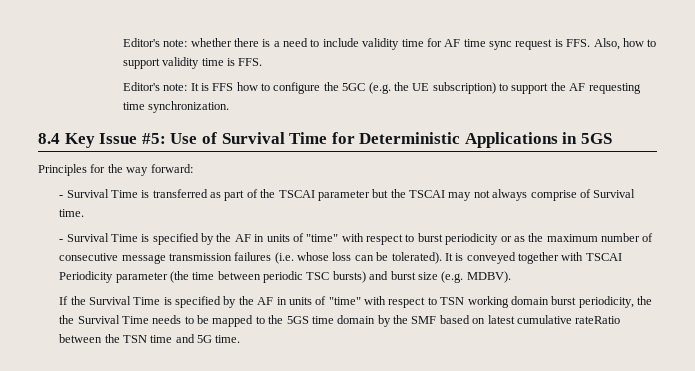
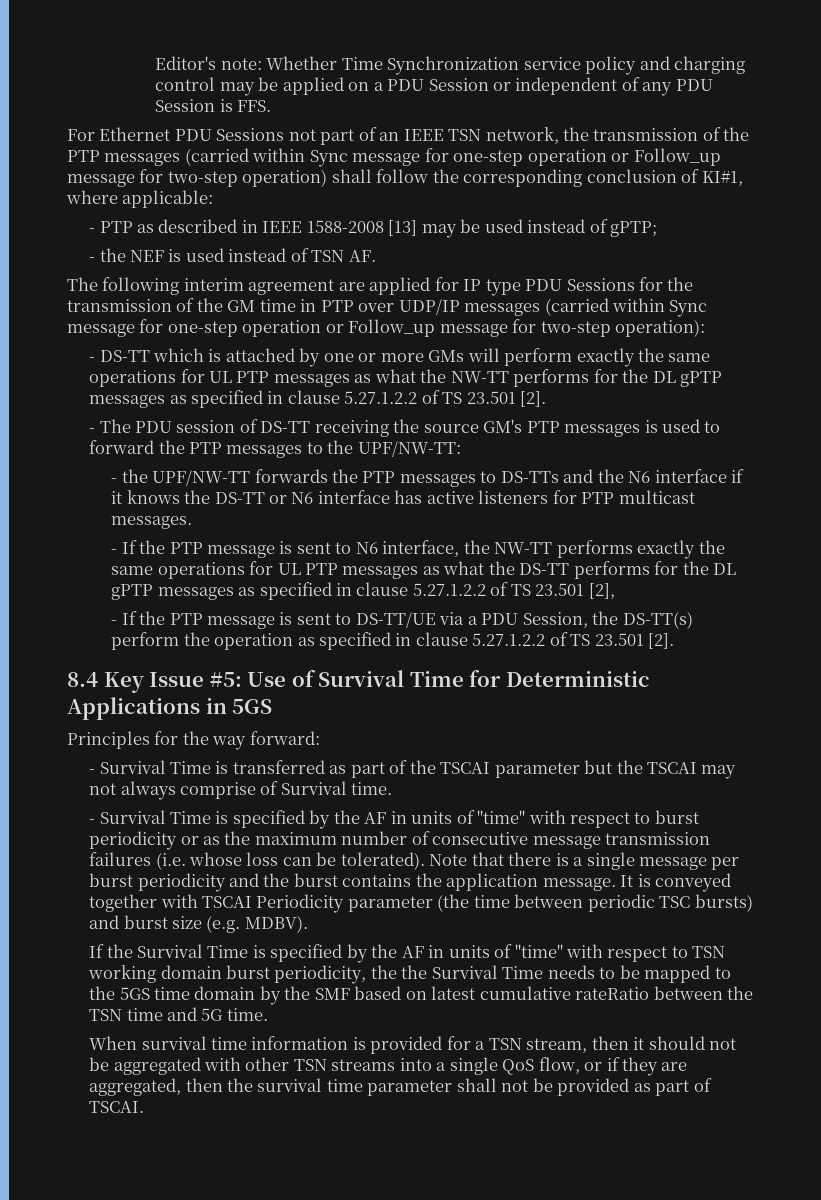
- Editor's note: whether there is a need to include validity time for AF time sync request is FFS. Also, how to support validity time is FFS.
- Editor's note: It is FFS how to configure the 5GC (e.g. the UE subscription) to support the AF requesting time synchronization.
+ Editor's note: Whether Time Synchronization service policy and charging control may be applied on a PDU Session or independent of any PDU Session is FFS.
+ For Ethernet PDU Sessions not part of an IEEE TSN network, the transmission of the PTP messages (carried within Sync message for one-step operation or Follow_up message for two-step operation) shall follow the corresponding conclusion of KI#1, where applicable:
+ - PTP as described in IEEE 1588-2008 [13] may be used instead of gPTP;
+ - the NEF is used instead of TSN AF.
+ The following interim agreement are applied for IP type PDU Sessions for the transmission of the GM time in PTP over UDP/IP messages (carried within Sync message for one-step operation or Follow_up message for two-step operation):
+ - DS-TT which is attached by one or more GMs will perform exactly the same operations for UL PTP messages as what the NW-TT performs for the DL gPTP messages as specified in clause 5.27.1.2.2 of TS 23.501 [2].
+ - The PDU session of DS-TT receiving the source GM's PTP messages is used to forward the PTP messages to the UPF/NW-TT:
+ - the UPF/NW-TT forwards the PTP messages to DS-TTs and the N6 interface if it knows the DS-TT or N6 interface has active listeners for PTP multicast messages.
+ - If the PTP message is sent to N6 interface, the NW-TT performs exactly the same operations for UL PTP messages as what the DS-TT performs for the DL gPTP messages as specified in clause 5.27.1.2.2 of TS 23.501 [2],
+ - If the PTP message is sent to DS-TT/UE via a PDU Session, the DS-TT(s) perform the operation as specified in clause 5.27.1.2.2 of TS 23.501 [2].
+ Note that there is a single message per burst periodicity and the burst contains the application message.
+ When survival time information is provided for a TSN stream, then it should not be aggregated with other TSN streams into a single QoS flow, or if they are aggregated, then the survival time parameter shall not be provided as part of TSCAI.

